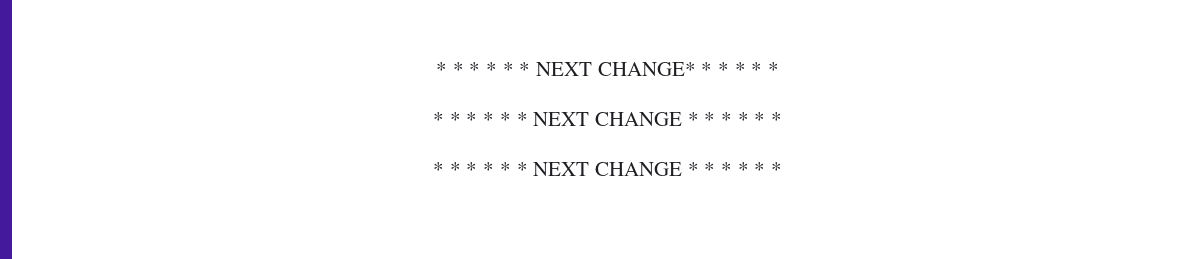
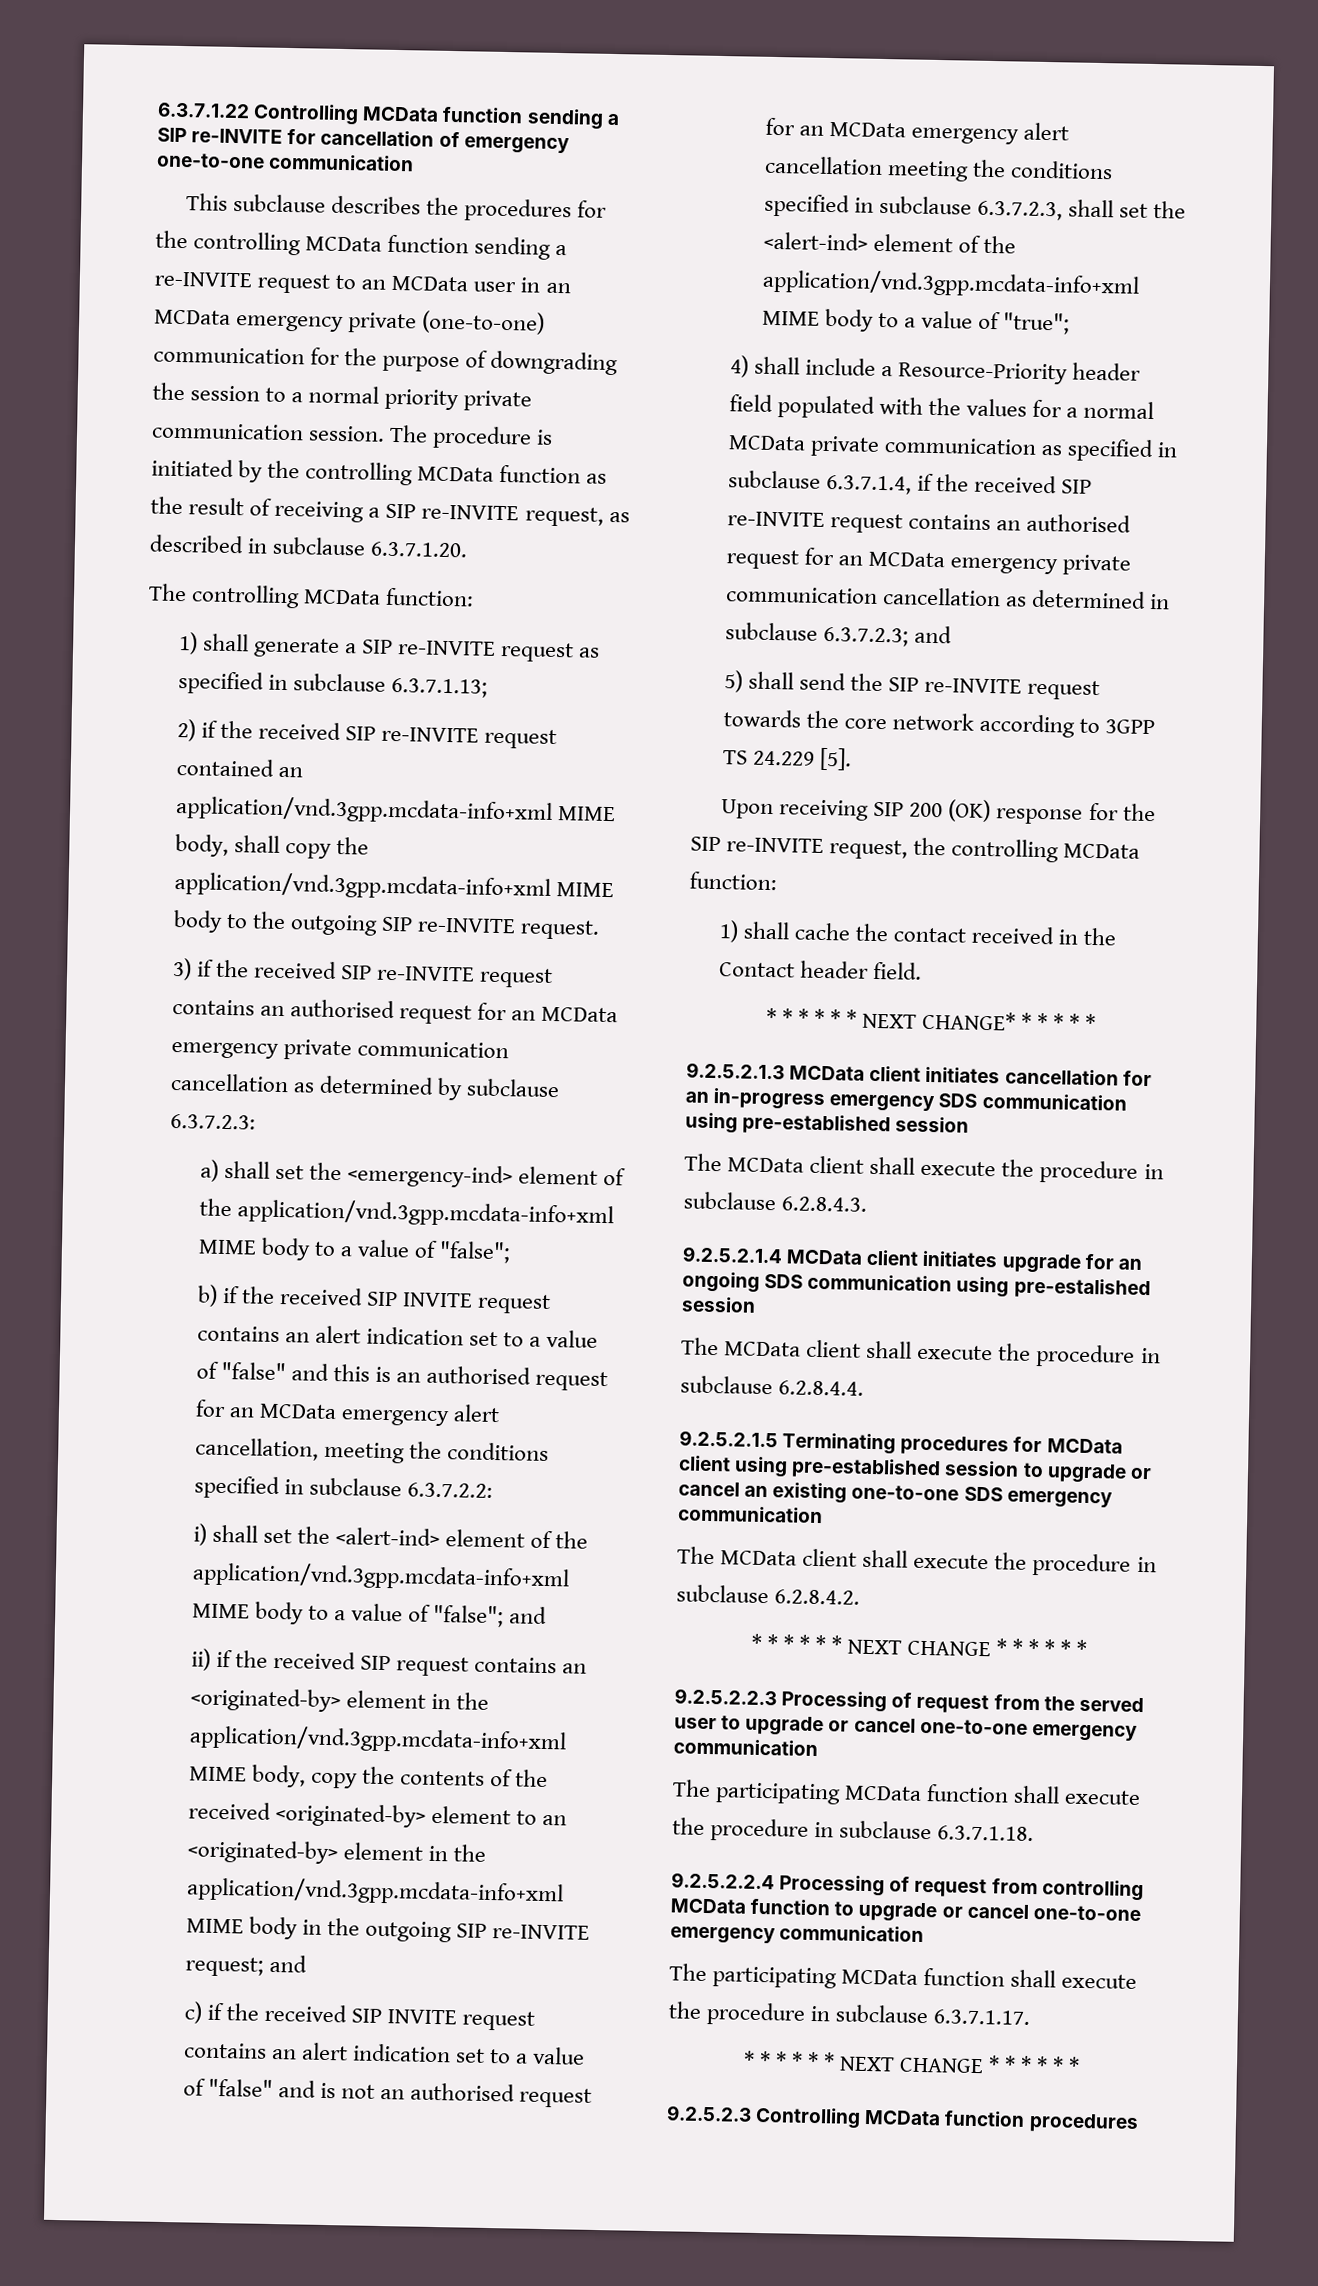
+ 6.3.7.1.22 Controlling MCData function sending a SIP re-INVITE for cancellation of emergency one-to-one communication
+ This subclause describes the procedures for the controlling MCData function sending a re-INVITE request to an MCData user in an MCData emergency private (one-to-one) communication for the purpose of downgrading the session to a normal priority private communication session. The procedure is initiated by the controlling MCData function as the result of receiving a SIP re-INVITE request, as described in subclause 6.3.7.1.20.
+ The controlling MCData function:
+ 1) shall generate a SIP re-INVITE request as specified in subclause 6.3.7.1.13;
+ 2) if the received SIP re-INVITE request contained an application/vnd.3gpp.mcdata-info+xml MIME body, shall copy the application/vnd.3gpp.mcdata-info+xml MIME body to the outgoing SIP re-INVITE request.
+ 3) if the received SIP re-INVITE request contains an authorised request for an MCData emergency private communication cancellation as determined by subclause 6.3.7.2.3:
+ a) shall set the <emergency-ind> element of the application/vnd.3gpp.mcdata-info+xml MIME body to a value of "false";
+ b) if the received SIP INVITE request contains an alert indication set to a value of "false" and this is an authorised request for an MCData emergency alert cancellation, meeting the conditions specified in subclause 6.3.7.2.2:
+ i) shall set the <alert-ind> element of the application/vnd.3gpp.mcdata-info+xml MIME body to a value of "false"; and
+ ii) if the received SIP request contains an <originated-by> element in the application/vnd.3gpp.mcdata-info+xml MIME body, copy the contents of the received <originated-by> element to an <originated-by> element in the application/vnd.3gpp.mcdata-info+xml MIME body in the outgoing SIP re-INVITE request; and
+ c) if the received SIP INVITE request contains an alert indication set to a value of "false" and is not an authorised request for an MCData emergency alert cancellation meeting the conditions specified in subclause 6.3.7.2.3, shall set the <alert-ind> element of the application/vnd.3gpp.mcdata-info+xml MIME body to a value of "true";
+ 4) shall include a Resource-Priority header field populated with the values for a normal MCData private communication as specified in subclause 6.3.7.1.4, if the received SIP re-INVITE request contains an authorised request for an MCData emergency private communication cancellation as determined in subclause 6.3.7.2.3; and
+ 5) shall send the SIP re-INVITE request towards the core network according to 3GPP TS 24.229 [5].
+ Upon receiving SIP 200 (OK) response for the SIP re-INVITE request, the controlling MCData function:
+ 1) shall cache the contact received in the Contact header field.
+ 9.2.5.2.1.3 MCData client initiates cancellation for an in-progress emergency SDS communication using pre-established session
+ The MCData client shall execute the procedure in subclause 6.2.8.4.3.
+ 9.2.5.2.1.4 MCData client initiates upgrade for an ongoing SDS communication using pre-estalished session
+ The MCData client shall execute the procedure in subclause 6.2.8.4.4.
+ 9.2.5.2.1.5 Terminating procedures for MCData client using pre-established session to upgrade or cancel an existing one-to-one SDS emergency communication
+ The MCData client shall execute the procedure in subclause 6.2.8.4.2.
+ 9.2.5.2.2.3 Processing of request from the served user to upgrade or cancel one-to-one emergency communication
+ The participating MCData function shall execute the procedure in subclause 6.3.7.1.18.
+ 9.2.5.2.2.4 Processing of request from controlling MCData function to upgrade or cancel one-to-one emergency communication
+ The participating MCData function shall execute the procedure in subclause 6.3.7.1.17.
+ 9.2.5.2.3 Controlling MCData function procedures

